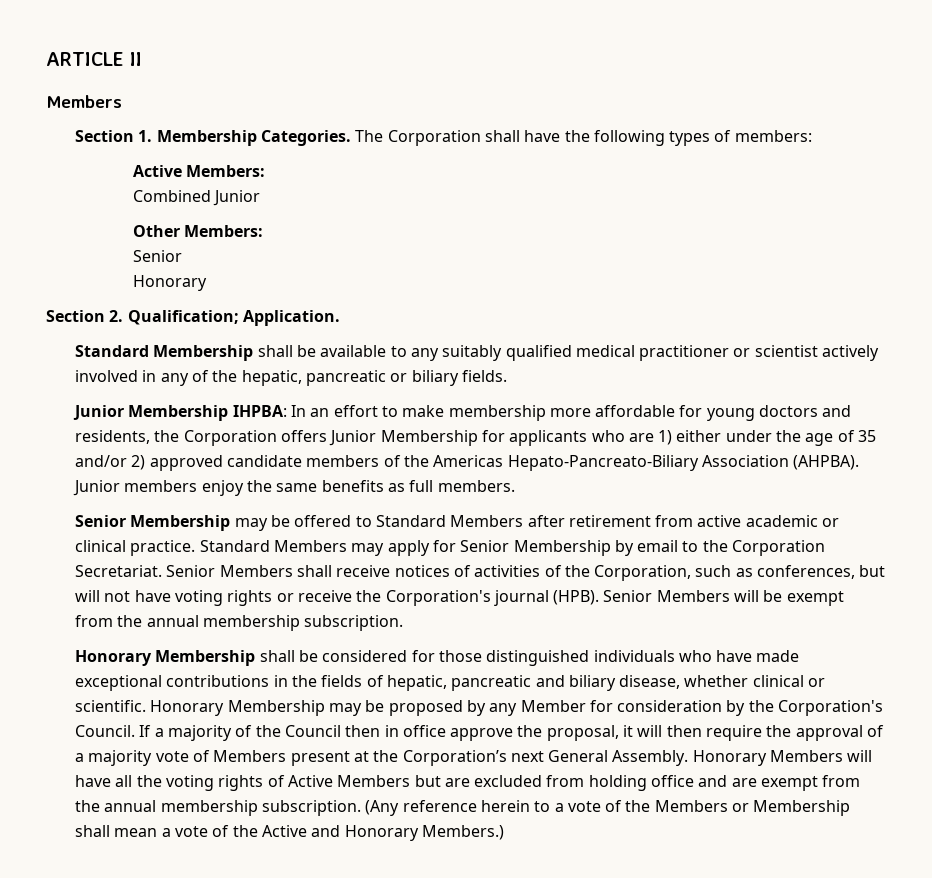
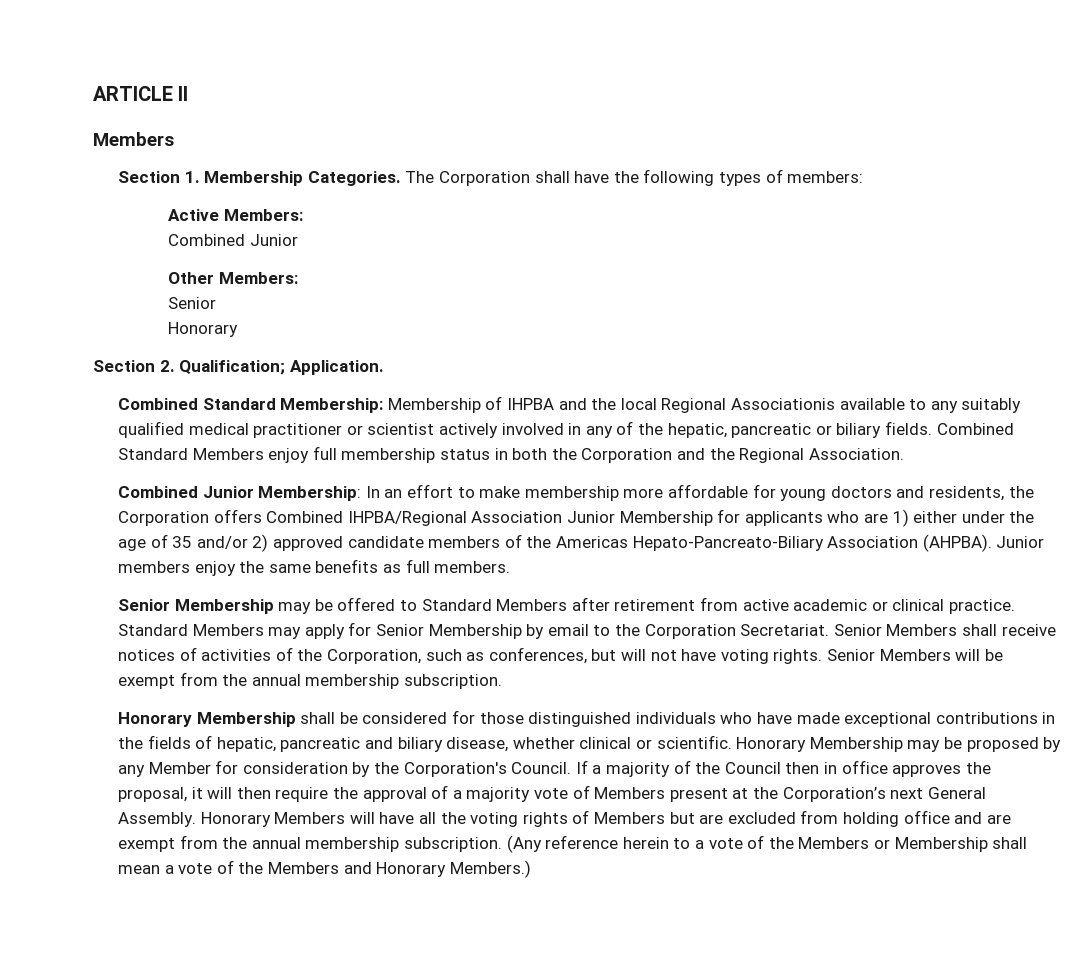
- Standard Membership shall be available to any suitably qualified medical practitioner or scientist actively involved in any of the hepatic, pancreatic or biliary fields.
- Junior Membership IHPBA: In an effort to make membership more affordable for young doctors and residents, the Corporation offers Junior Membership for applicants who are 1) either under the age of 35 and/or 2) approved candidate members of the Americas Hepato-Pancreato-Biliary Association (AHPBA).
+ Combined Standard Membership: Membership of IHPBA and the local Regional Associationis available to any suitably qualified medical practitioner or scientist actively involved in any of the hepatic, pancreatic or biliary fields. Combined Standard Members enjoy full membership status in both the Corporation and the Regional Association.
+ Combined Junior Membership: In an effort to make membership more affordable for young doctors and residents, the Corporation offers Combined IHPBA/Regional Association Junior Membership for applicants who are 1) either under the age of 35 and/or 2) approved candidate members of the Americas Hepato-Pancreato-Biliary Association (AHPBA).
- Senior Members shall receive notices of activities of the Corporation, such as conferences, but will not have voting rights or receive the Corporation's journal (HPB).
+ Senior Members shall receive notices of activities of the Corporation, such as conferences, but will not have voting rights.
- If a majority of the Council then in office approve the proposal, it will then require the approval of a majority vote of Members present at the Corporation’s next General Assembly.
+ If a majority of the Council then in office approves the proposal, it will then require the approval of a majority vote of Members present at the Corporation’s next General Assembly.
- Honorary Members will have all the voting rights of Active Members but are excluded from holding office and are exempt from the annual membership subscription.
+ Honorary Members will have all the voting rights of Members but are excluded from holding office and are exempt from the annual membership subscription.
- (Any reference herein to a vote of the Members or Membership shall mean a vote of the Active and Honorary Members.)
+ (Any reference herein to a vote of the Members or Membership shall mean a vote of the Members and Honorary Members.)

